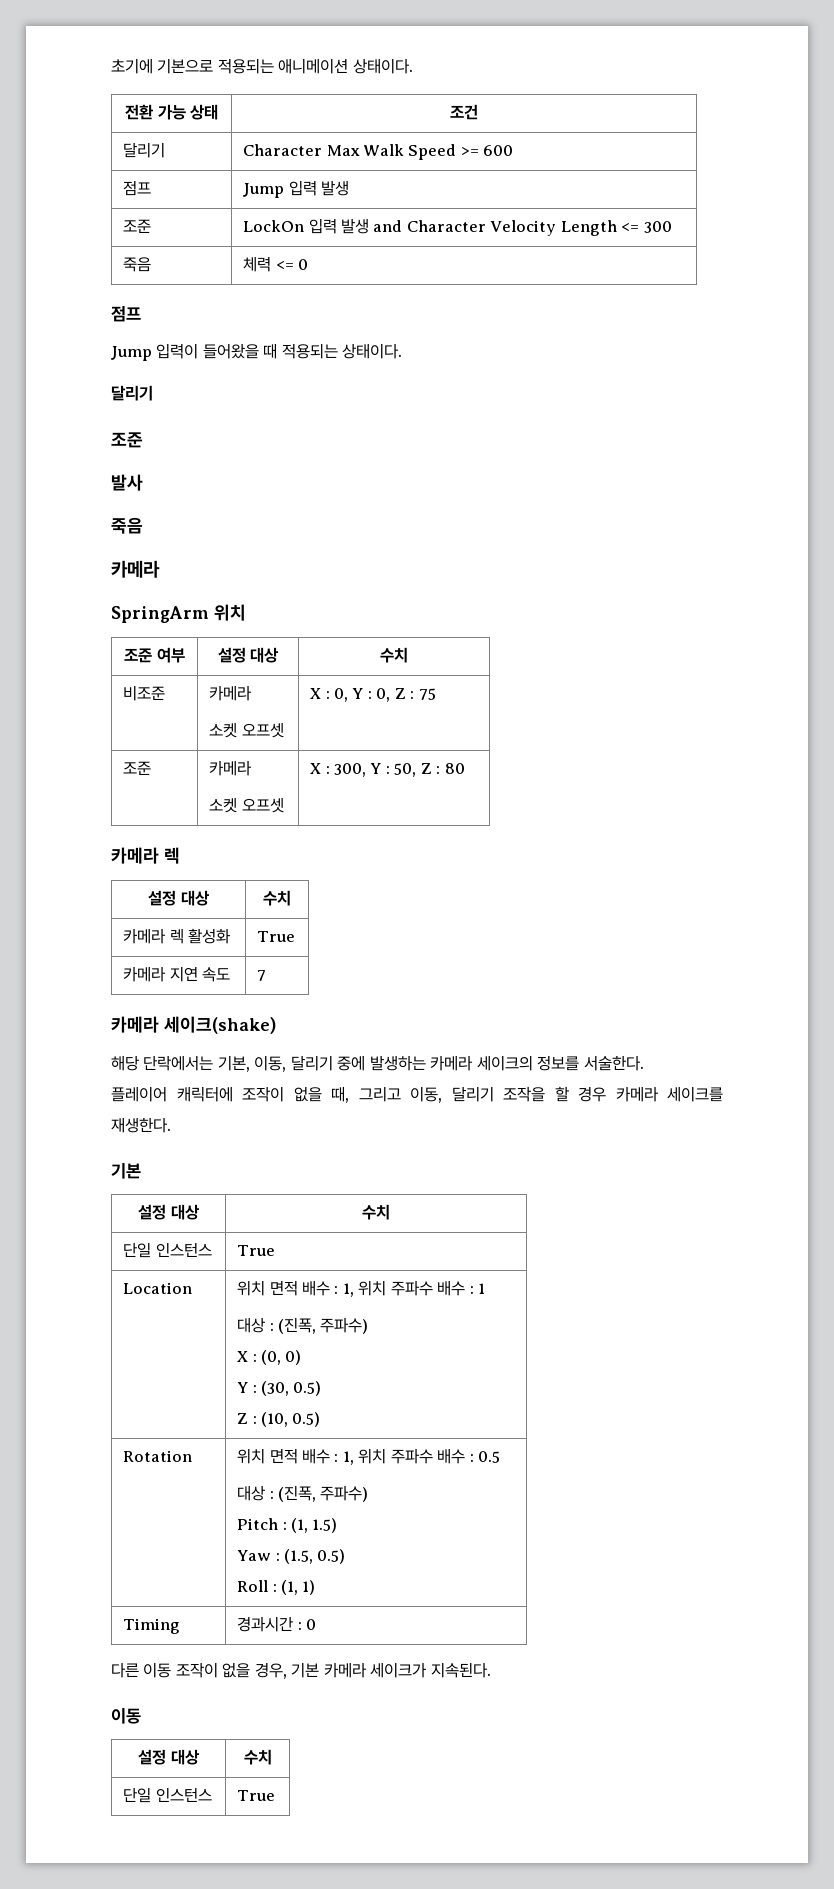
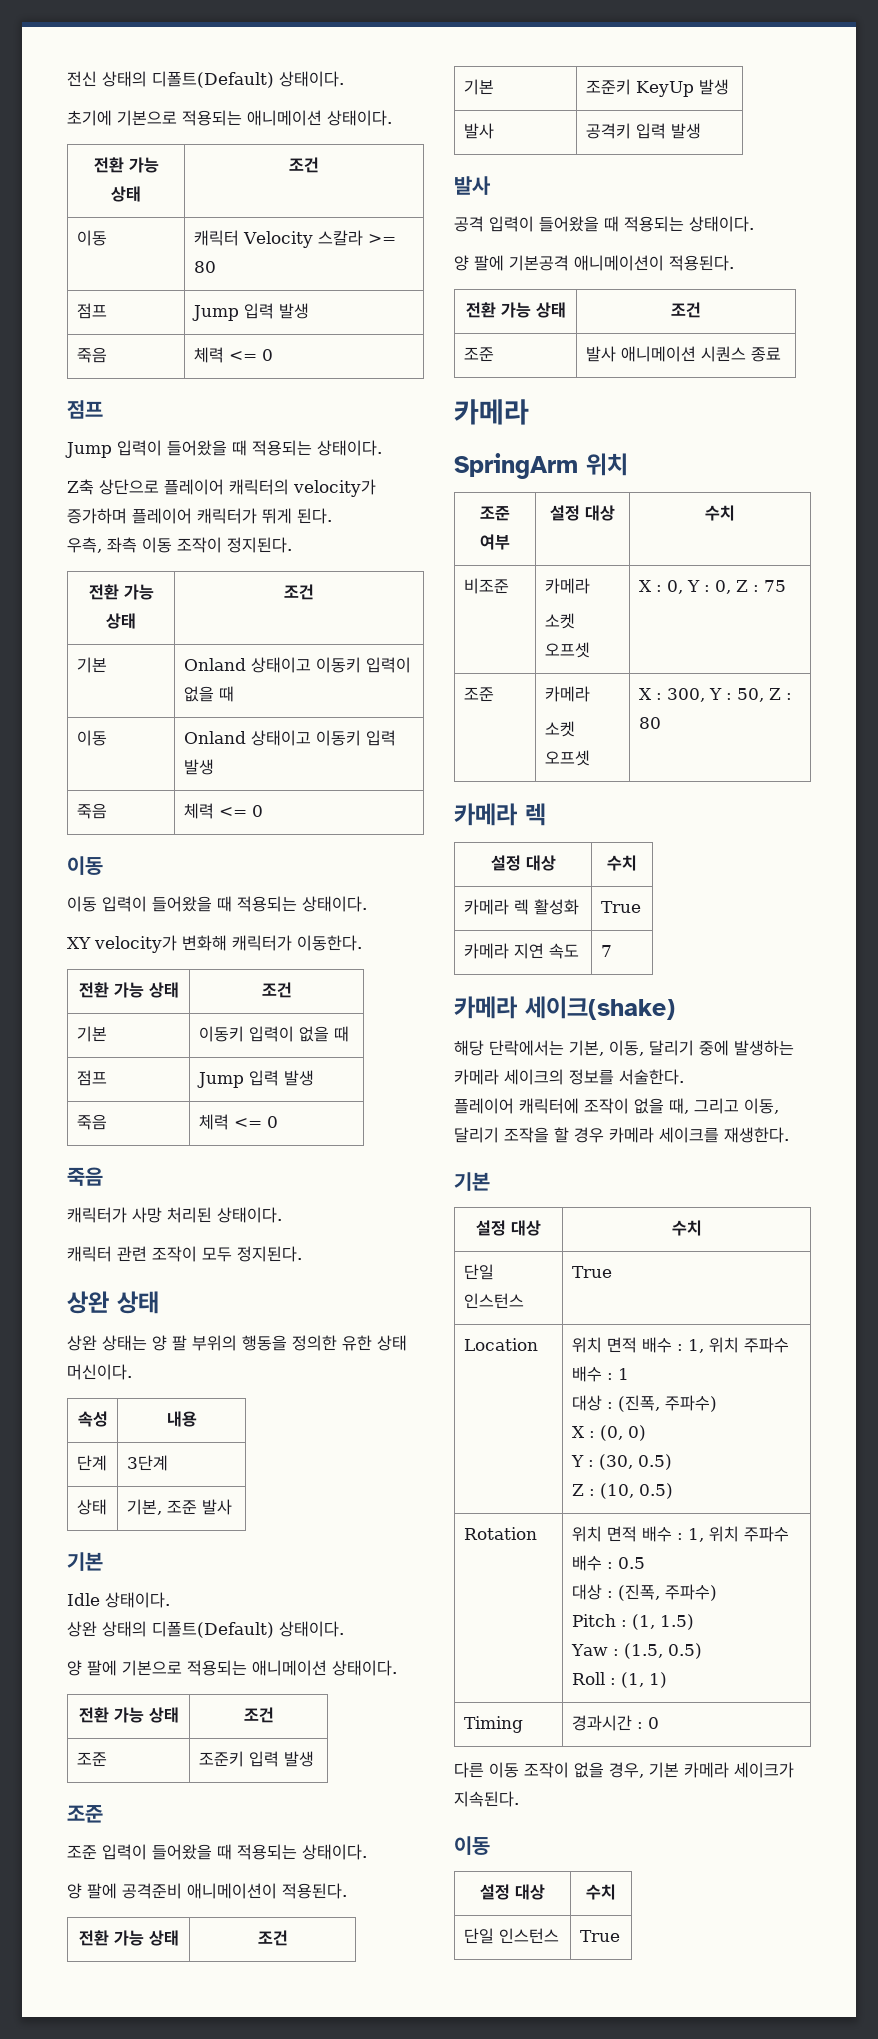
+ 전신 상태의 디폴트(Default) 상태이다.
- 달리기 | Character Max Walk Speed >= 600
+ 이동 | 캐릭터 Velocity 스칼라 >= 80
  점프 | Jump 입력 발생
- 조준 | LockOn 입력 발생 and Character Velocity Length <= 300
  Jump 입력이 들어왔을 때 적용되는 상태이다.
- 달리기
+ Z축 상단으로 플레이어 캐릭터의 velocity가 증가하며 플레이어 캐릭터가 뛰게 된다.
+ 우측, 좌측 이동 조작이 정지된다.
+ 전환 가능 상태 | 조건
+ 기본 | Onland 상태이고 이동키 입력이 없을 때
+ 이동 | Onland 상태이고 이동키 입력 발생
+ 죽음 | 체력 <= 0
+ 이동
+ 이동 입력이 들어왔을 때 적용되는 상태이다.
+ XY velocity가 변화해 캐릭터가 이동한다.
+ 전환 가능 상태 | 조건
+ 기본 | 이동키 입력이 없을 때
+ 점프 | Jump 입력 발생
+ 죽음 | 체력 <= 0
+ 죽음
+ 캐릭터가 사망 처리된 상태이다.
+ 캐릭터 관련 조작이 모두 정지된다.
+ 상완 상태
+ 상완 상태는 양 팔 부위의 행동을 정의한 유한 상태 머신이다.
+ 속성 | 내용
+ 단계 | 3단계
+ 상태 | 기본, 조준 발사
+ 기본
+ Idle 상태이다.
+ 상완 상태의 디폴트(Default) 상태이다.
+ 양 팔에 기본으로 적용되는 애니메이션 상태이다.
+ 전환 가능 상태 | 조건
+ 조준 | 조준키 입력 발생
  조준
+ 조준 입력이 들어왔을 때 적용되는 상태이다.
+ 양 팔에 공격준비 애니메이션이 적용된다.
+ 전환 가능 상태 | 조건
+ 기본 | 조준키 KeyUp 발생
+ 발사 | 공격키 입력 발생
  발사
- 죽음
+ 공격 입력이 들어왔을 때 적용되는 상태이다.
+ 양 팔에 기본공격 애니메이션이 적용된다.
+ 전환 가능 상태 | 조건
+ 조준 | 발사 애니메이션 시퀀스 종료

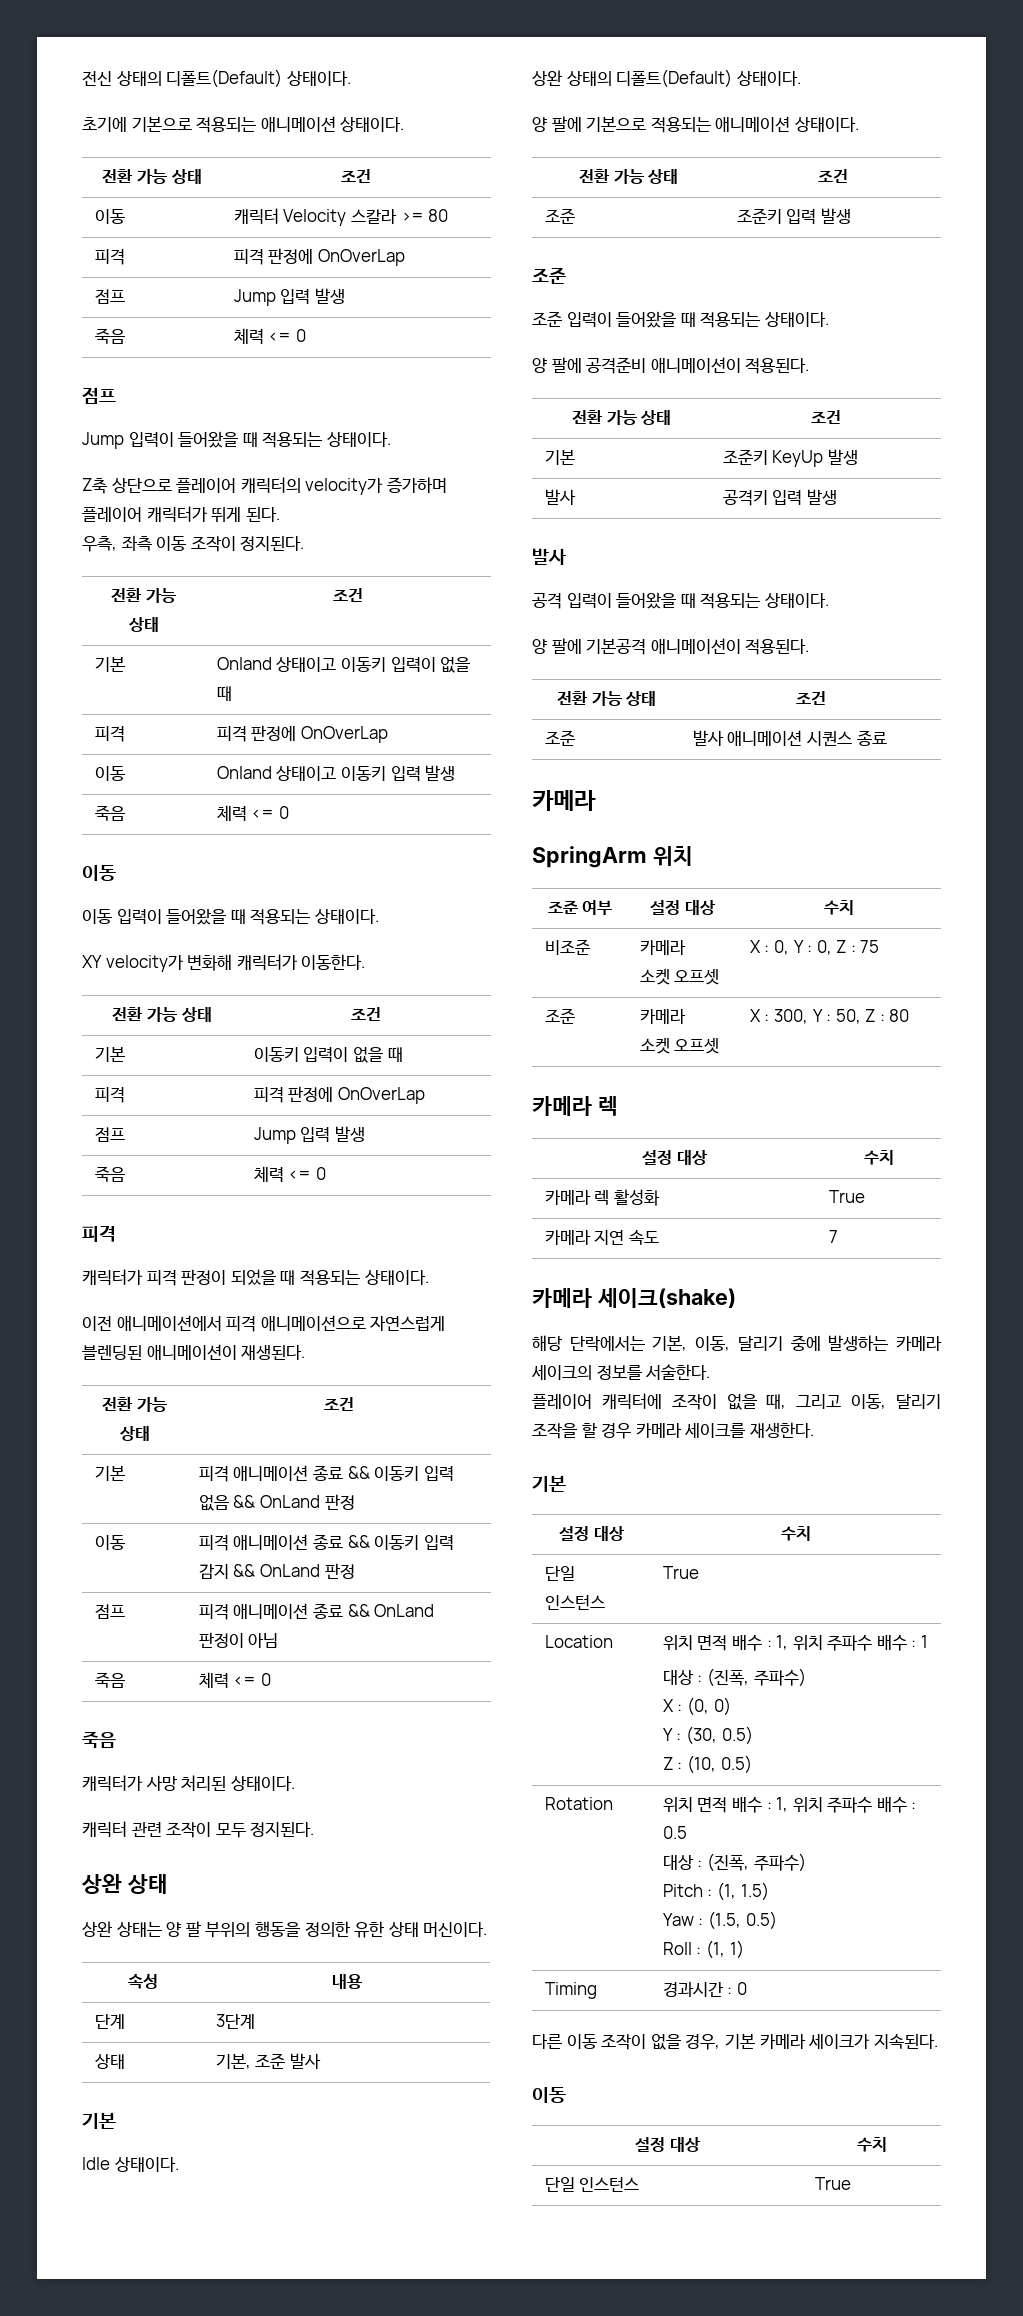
  이동 | 캐릭터 Velocity 스칼라 >= 80
+ 피격 | 피격 판정에 OnOverLap
  기본 | Onland 상태이고 이동키 입력이 없을 때
+ 피격 | 피격 판정에 OnOverLap
  기본 | 이동키 입력이 없을 때
+ 피격 | 피격 판정에 OnOverLap
  점프 | Jump 입력 발생
+ 죽음 | 체력 <= 0
+ 피격
+ 캐릭터가 피격 판정이 되었을 때 적용되는 상태이다.
+ 이전 애니메이션에서 피격 애니메이션으로 자연스럽게 블렌딩된 애니메이션이 재생된다.
+ 전환 가능 상태 | 조건
+ 기본 | 피격 애니메이션 종료 && 이동키 입력 없음 && OnLand 판정
+ 이동 | 피격 애니메이션 종료 && 이동키 입력 감지 && OnLand 판정
+ 점프 | 피격 애니메이션 종료 && OnLand 판정이 아님

